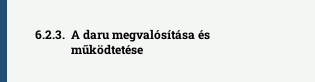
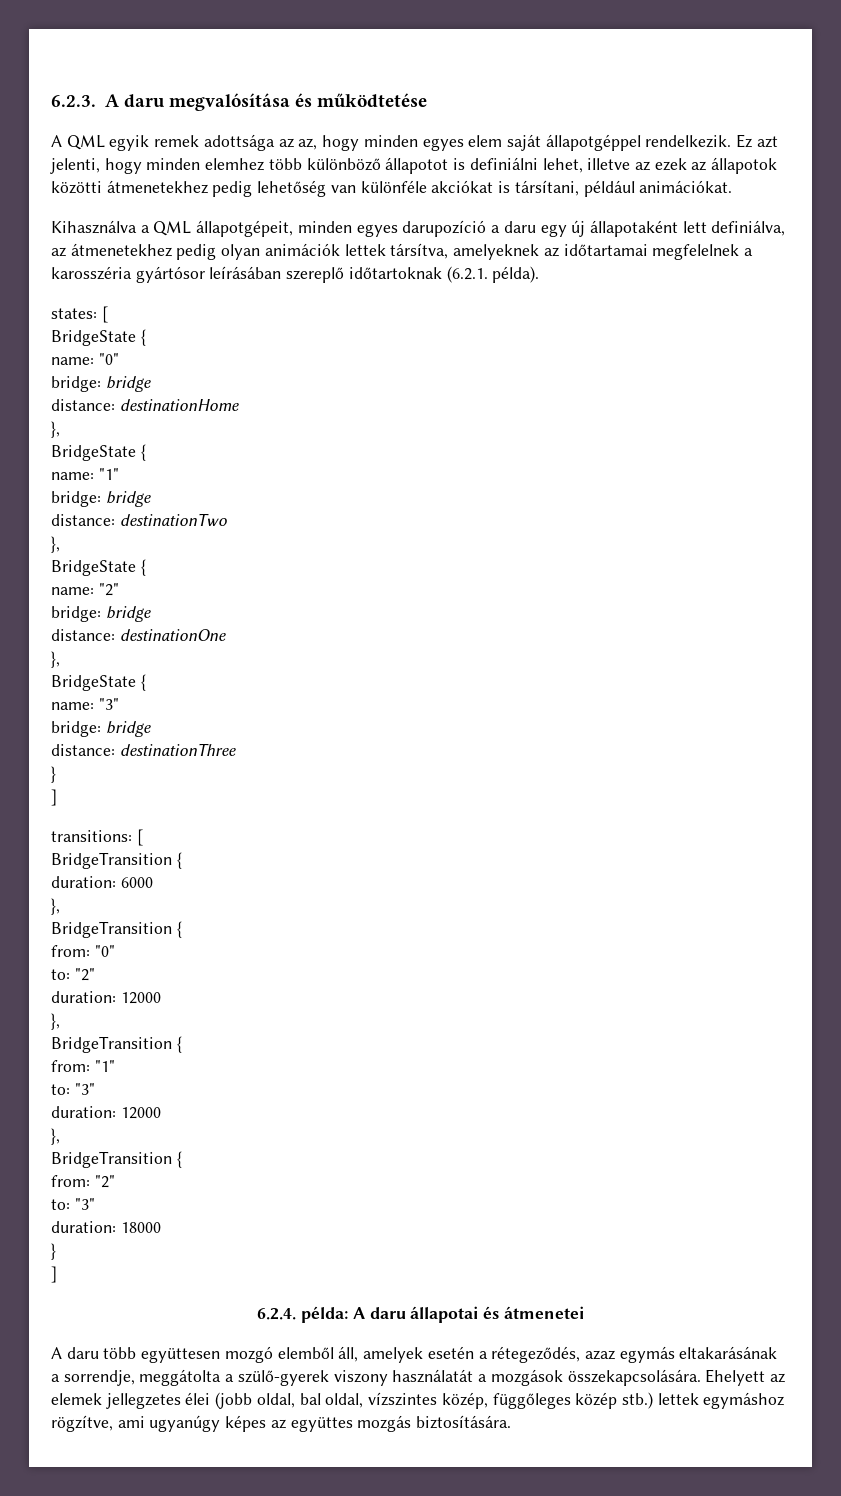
+ A QML egyik remek adottsága az az, hogy minden egyes elem saját állapotgéppel rendelkezik. Ez azt jelenti, hogy minden elemhez több különböző állapotot is definiálni lehet, illetve az ezek az állapotok közötti átmenetekhez pedig lehetőség van különféle akciókat is társítani, például animációkat.
+ Kihasználva a QML állapotgépeit, minden egyes darupozíció a daru egy új állapotaként lett definiálva, az átmenetekhez pedig olyan animációk lettek társítva, amelyeknek az időtartamai megfelelnek a karosszéria gyártósor leírásában szereplő időtartoknak (6.2.1. példa).
+ states: [
+ BridgeState {
+ name: "0"
+ bridge: bridge
+ distance: destinationHome
+ },
+ BridgeState {
+ name: "1"
+ bridge: bridge
+ distance: destinationTwo
+ },
+ BridgeState {
+ name: "2"
+ bridge: bridge
+ distance: destinationOne
+ },
+ BridgeState {
+ name: "3"
+ bridge: bridge
+ distance: destinationThree
+ }
+ ]
+ transitions: [
+ BridgeTransition {
+ duration: 6000
+ },
+ BridgeTransition {
+ from: "0"
+ to: "2"
+ duration: 12000
+ },
+ BridgeTransition {
+ from: "1"
+ to: "3"
+ duration: 12000
+ },
+ BridgeTransition {
+ from: "2"
+ to: "3"
+ duration: 18000
+ }
+ ]
+ 6.2.4. példa: A daru állapotai és átmenetei
+ A daru több együttesen mozgó elemből áll, amelyek esetén a rétegeződés, azaz egymás eltakarásának a sorrendje, meggátolta a szülő-gyerek viszony használatát a mozgások összekapcsolására. Ehelyett az elemek jellegzetes élei (jobb oldal, bal oldal, vízszintes közép, függőleges közép stb.) lettek egymáshoz rögzítve, ami ugyanúgy képes az együttes mozgás biztosítására.

